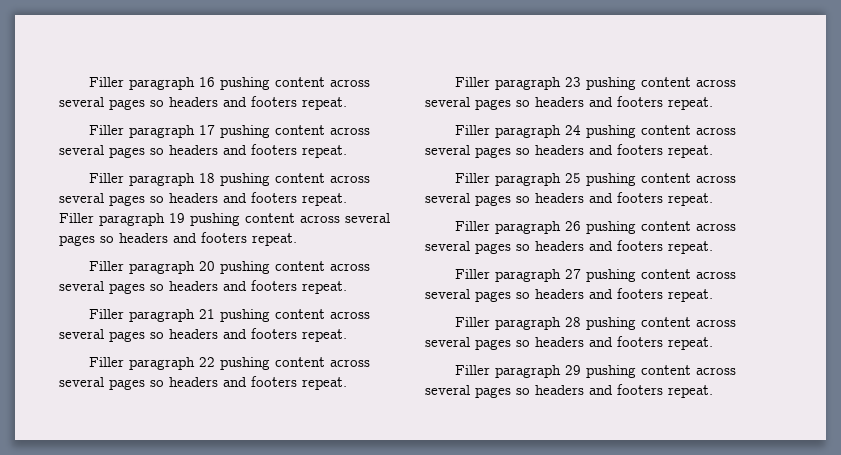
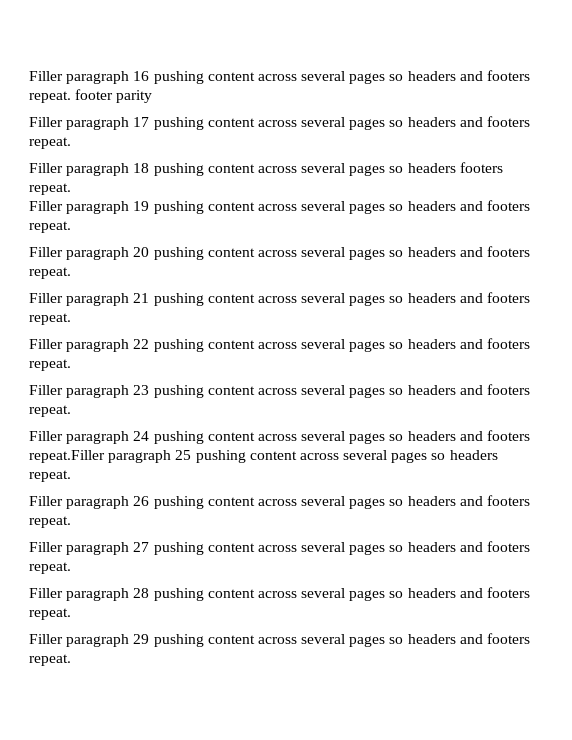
- Filler paragraph 16 pushing content across several pages so headers and footers repeat.
+ Filler paragraph 16 pushing content across several pages so headers and footers repeat. footer parity
- Filler paragraph 18 pushing content across several pages so headers and footers repeat.
+ Filler paragraph 18 pushing content across several pages so headers footers repeat.
- Filler paragraph 24 pushing content across several pages so headers and footers repeat.
- Filler paragraph 25 pushing content across several pages so headers and footers repeat.
+ Filler paragraph 24 pushing content across several pages so headers and footers repeat.Filler paragraph 25 pushing content across several pages so headers repeat.

